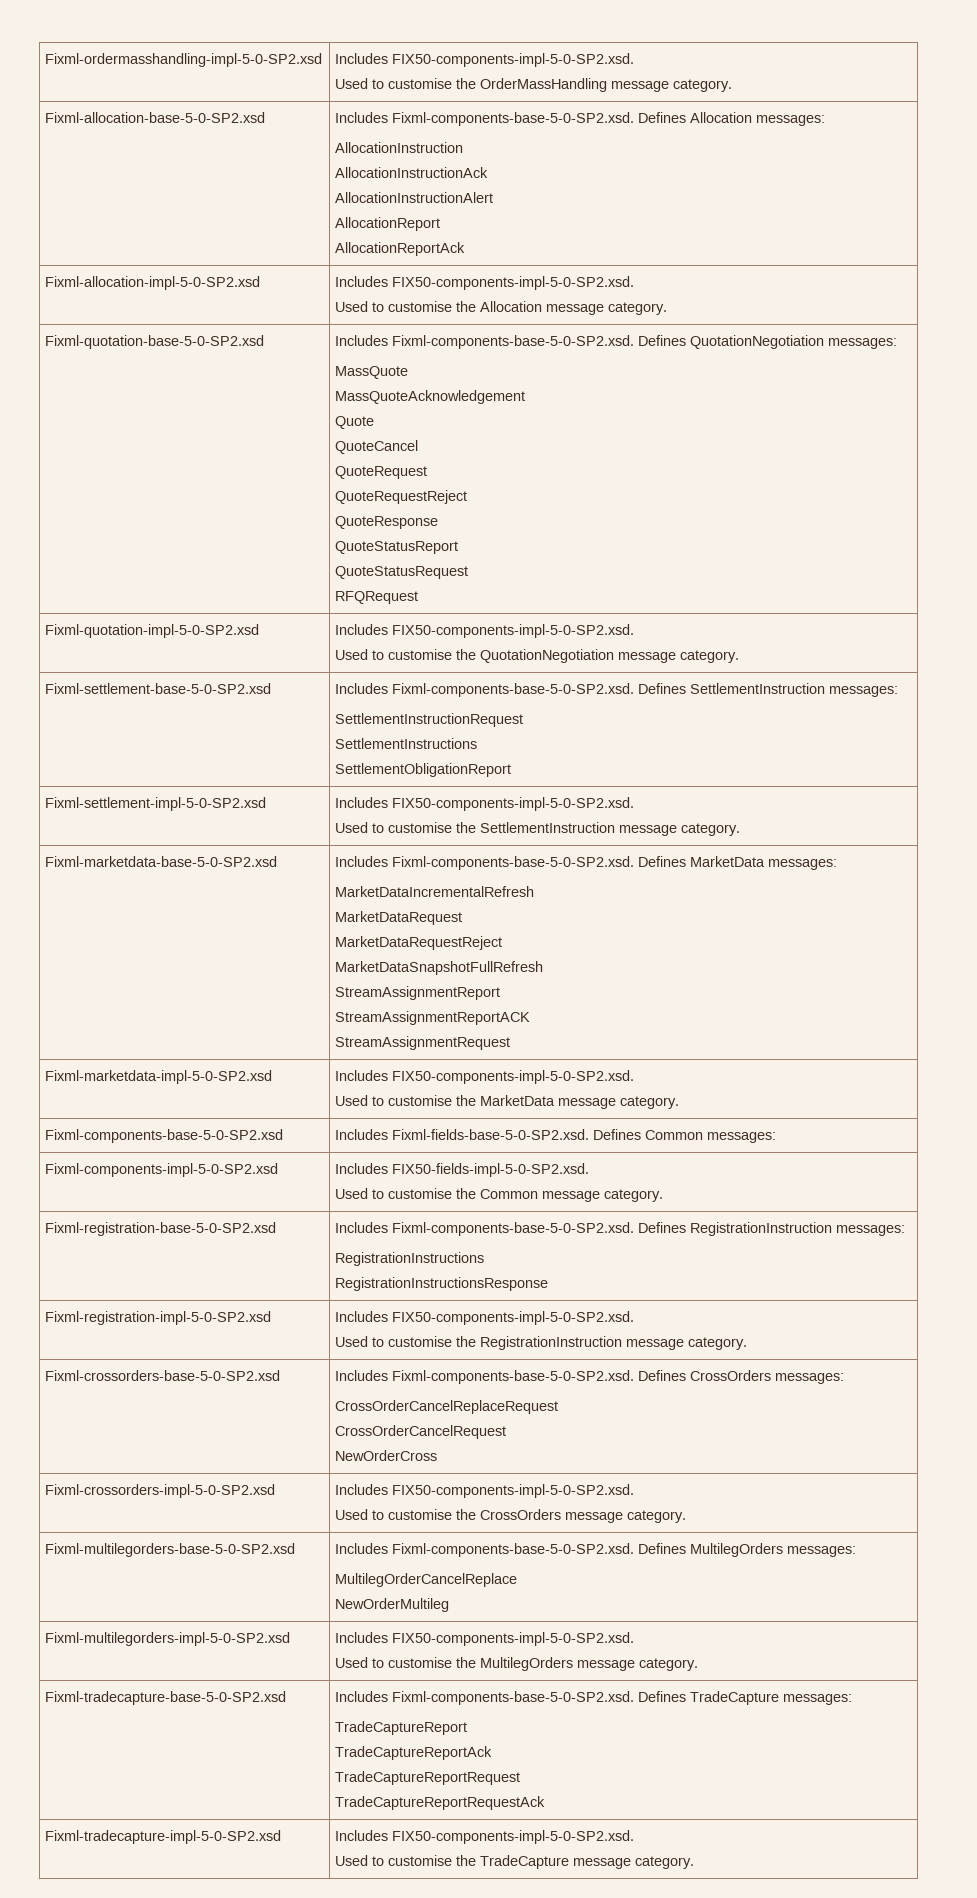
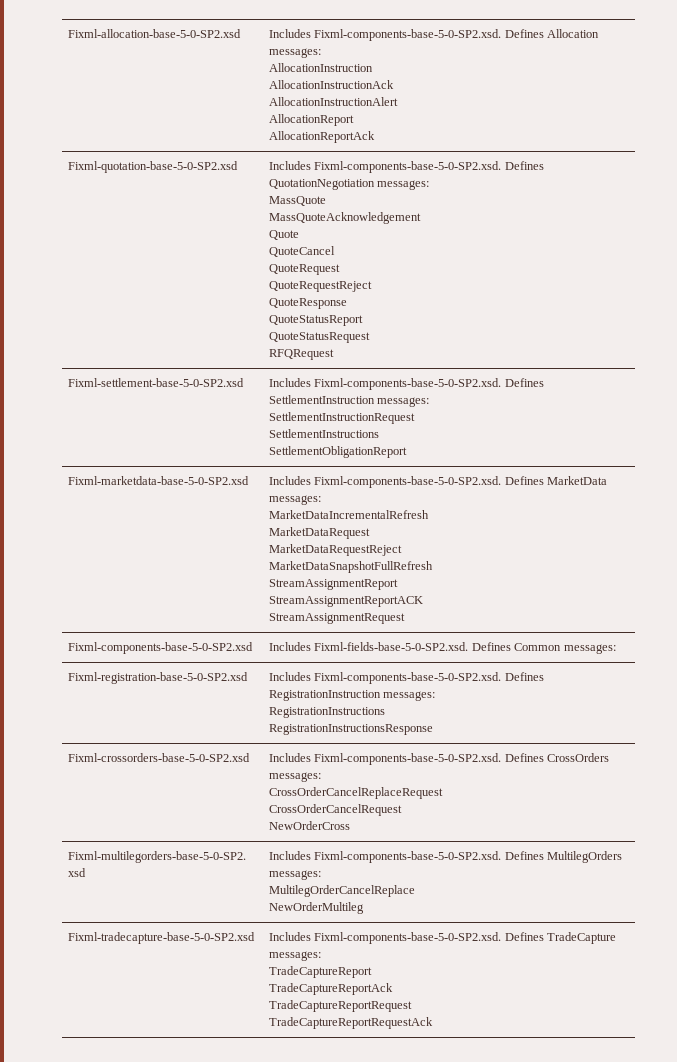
- Fixml-ordermasshandling-impl-5-0-SP2.xsd | Includes FIX50-components-impl-5-0-SP2.xsd.
- Used to customise the OrderMassHandling message category.
- Fixml-allocation-impl-5-0-SP2.xsd | Includes FIX50-components-impl-5-0-SP2.xsd.
- Used to customise the Allocation message category.
- Fixml-quotation-impl-5-0-SP2.xsd | Includes FIX50-components-impl-5-0-SP2.xsd.
- Used to customise the QuotationNegotiation message category.
- Fixml-settlement-impl-5-0-SP2.xsd | Includes FIX50-components-impl-5-0-SP2.xsd.
- Used to customise the SettlementInstruction message category.
- Fixml-marketdata-impl-5-0-SP2.xsd | Includes FIX50-components-impl-5-0-SP2.xsd.
- Used to customise the MarketData message category.
- Fixml-components-impl-5-0-SP2.xsd | Includes FIX50-fields-impl-5-0-SP2.xsd.
- Used to customise the Common message category.
- Fixml-registration-impl-5-0-SP2.xsd | Includes FIX50-components-impl-5-0-SP2.xsd.
- Used to customise the RegistrationInstruction message category.
- Fixml-crossorders-impl-5-0-SP2.xsd | Includes FIX50-components-impl-5-0-SP2.xsd.
- Used to customise the CrossOrders message category.
- Fixml-multilegorders-impl-5-0-SP2.xsd | Includes FIX50-components-impl-5-0-SP2.xsd.
- Used to customise the MultilegOrders message category.
- Fixml-tradecapture-impl-5-0-SP2.xsd | Includes FIX50-components-impl-5-0-SP2.xsd.
- Used to customise the TradeCapture message category.

